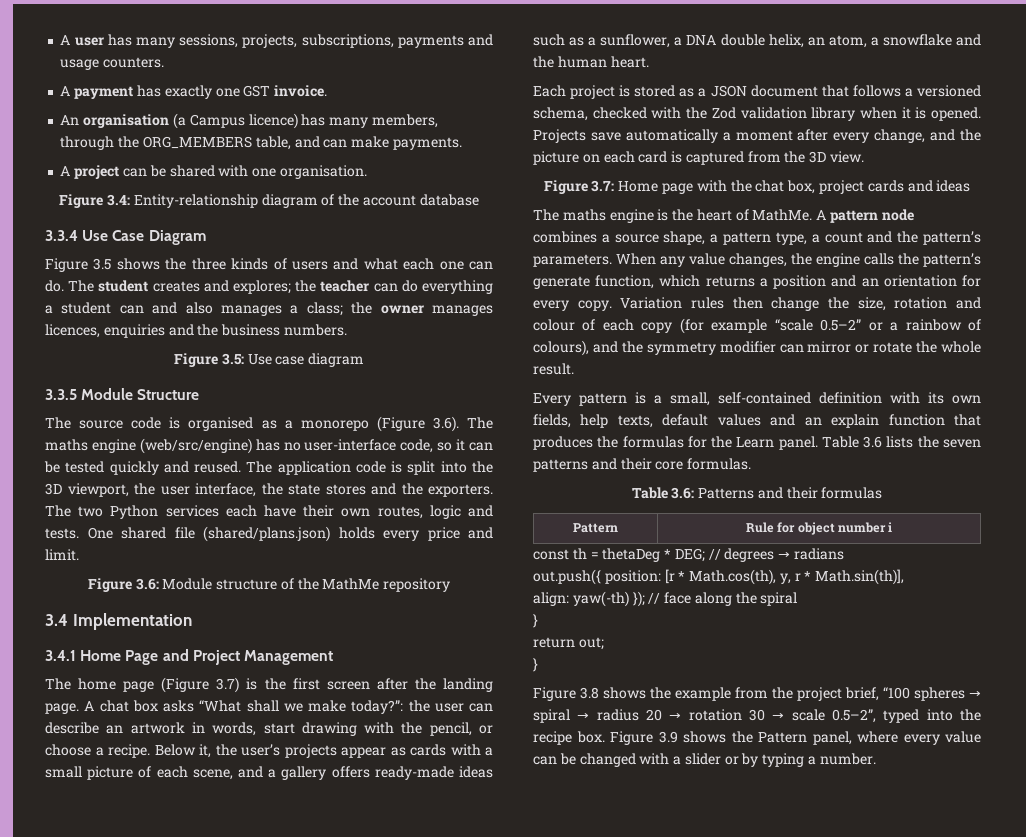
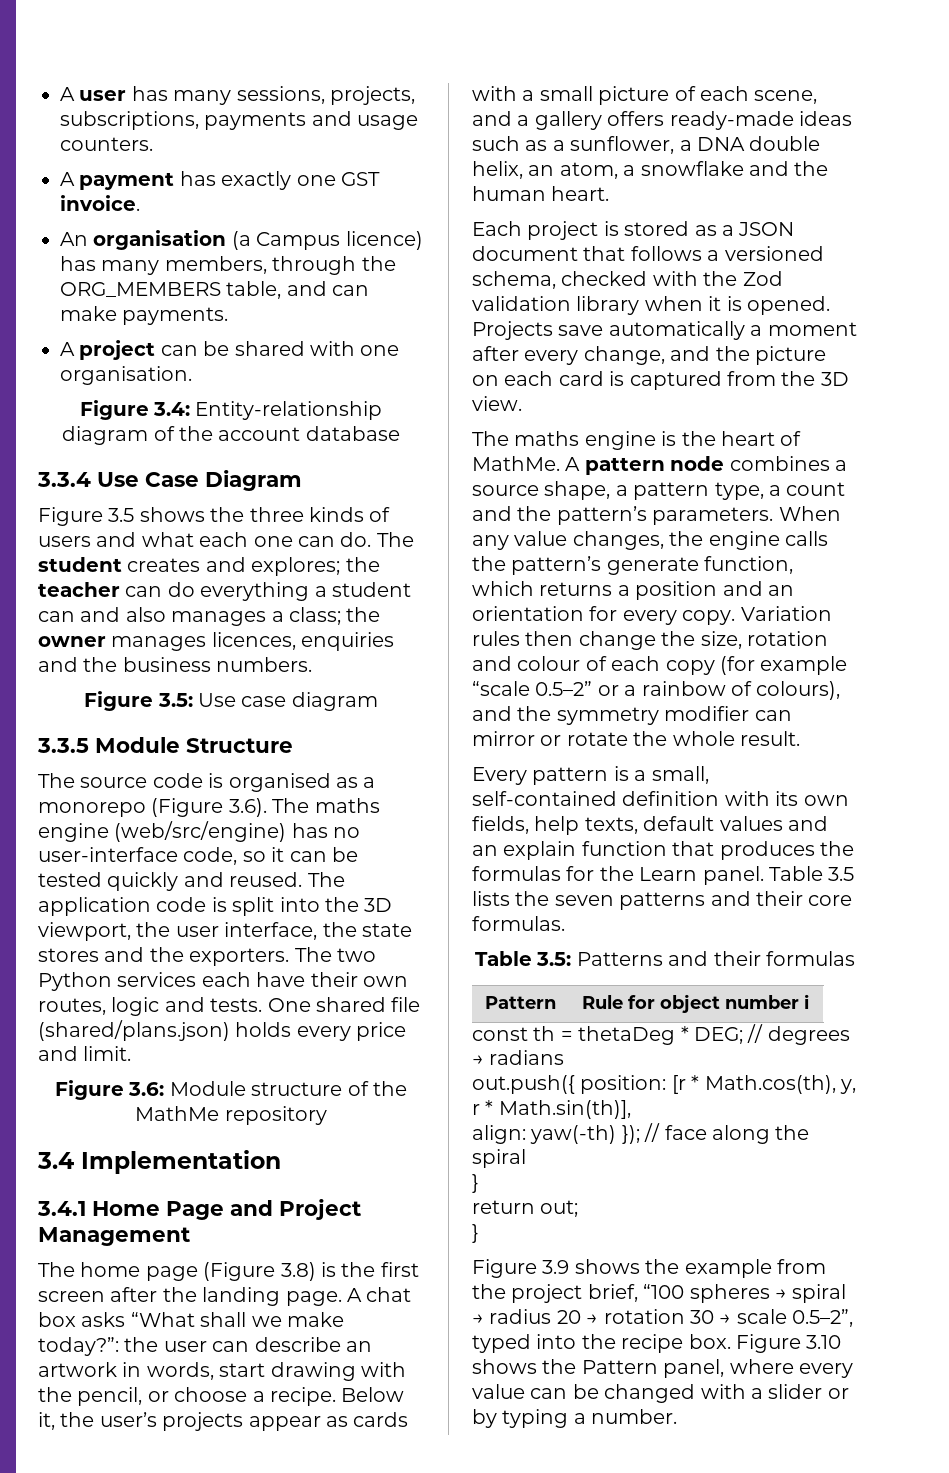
- The home page (Figure 3.7) is the first screen after the landing page.
+ The home page (Figure 3.8) is the first screen after the landing page.
- Figure 3.7: Home page with the chat box, project cards and ideas
- Table 3.6 lists the seven patterns and their core formulas.
+ Table 3.5 lists the seven patterns and their core formulas.
- Table 3.6: Patterns and their formulas
+ Table 3.5: Patterns and their formulas
- Figure 3.8 shows the example from the project brief, “100 spheres → spiral → radius 20 → rotation 30 → scale 0.5–2”, typed into the recipe box.
+ Figure 3.9 shows the example from the project brief, “100 spheres → spiral → radius 20 → rotation 30 → scale 0.5–2”, typed into the recipe box.
- Figure 3.9 shows the Pattern panel, where every value can be changed with a slider or by typing a number.
+ Figure 3.10 shows the Pattern panel, where every value can be changed with a slider or by typing a number.

